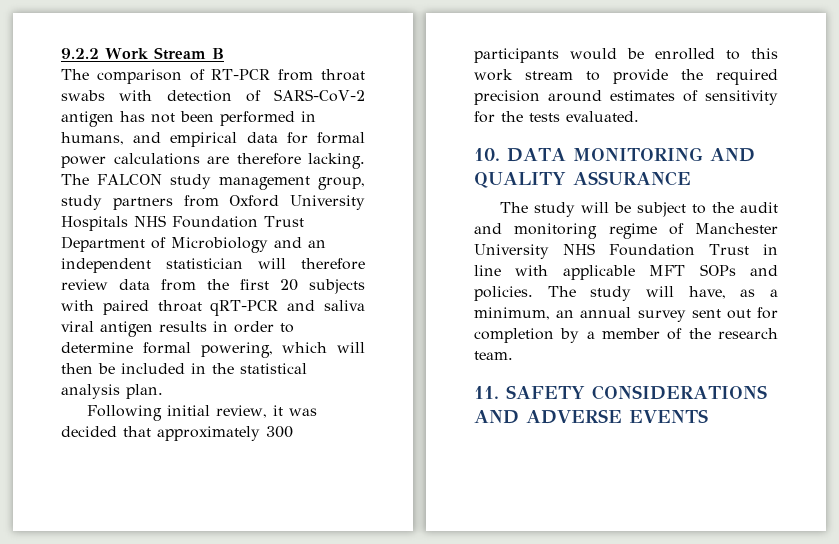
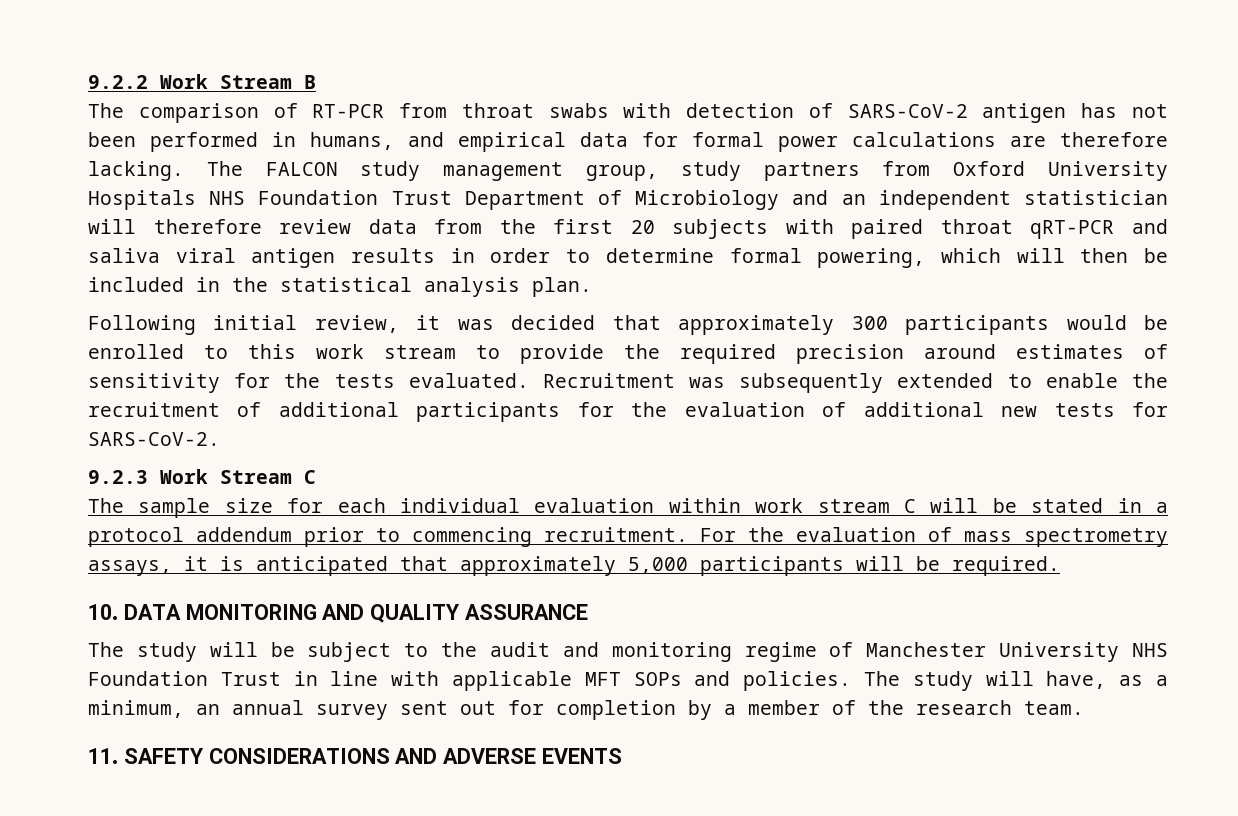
+ Recruitment was subsequently extended to enable the recruitment of additional participants for the evaluation of additional new tests for SARS-CoV-2.
+ 9.2.3 Work Stream C
+ The sample size for each individual evaluation within work stream C will be stated in a protocol addendum prior to commencing recruitment. For the evaluation of mass spectrometry assays, it is anticipated that approximately 5,000 participants will be required.

